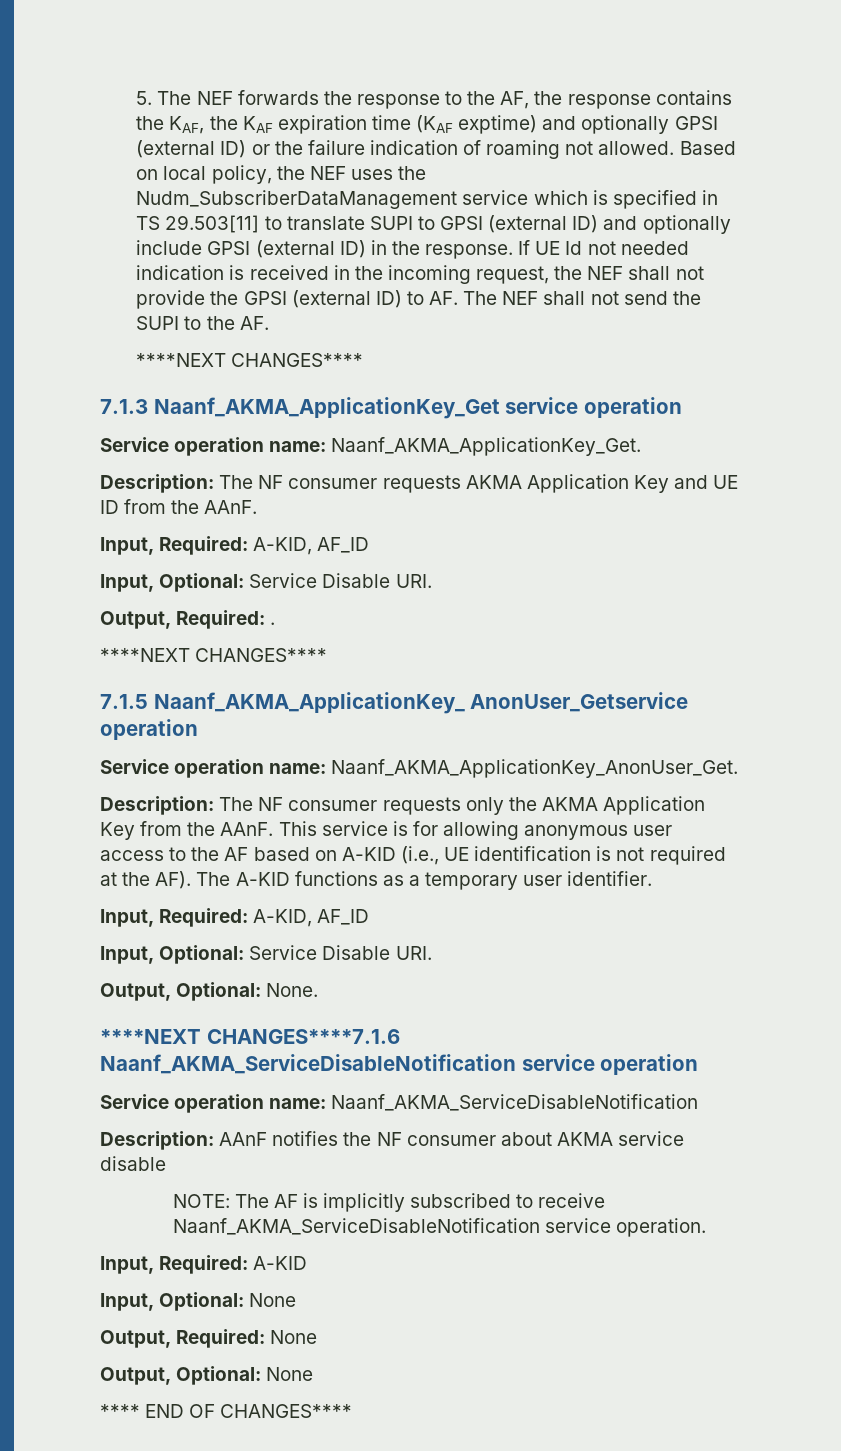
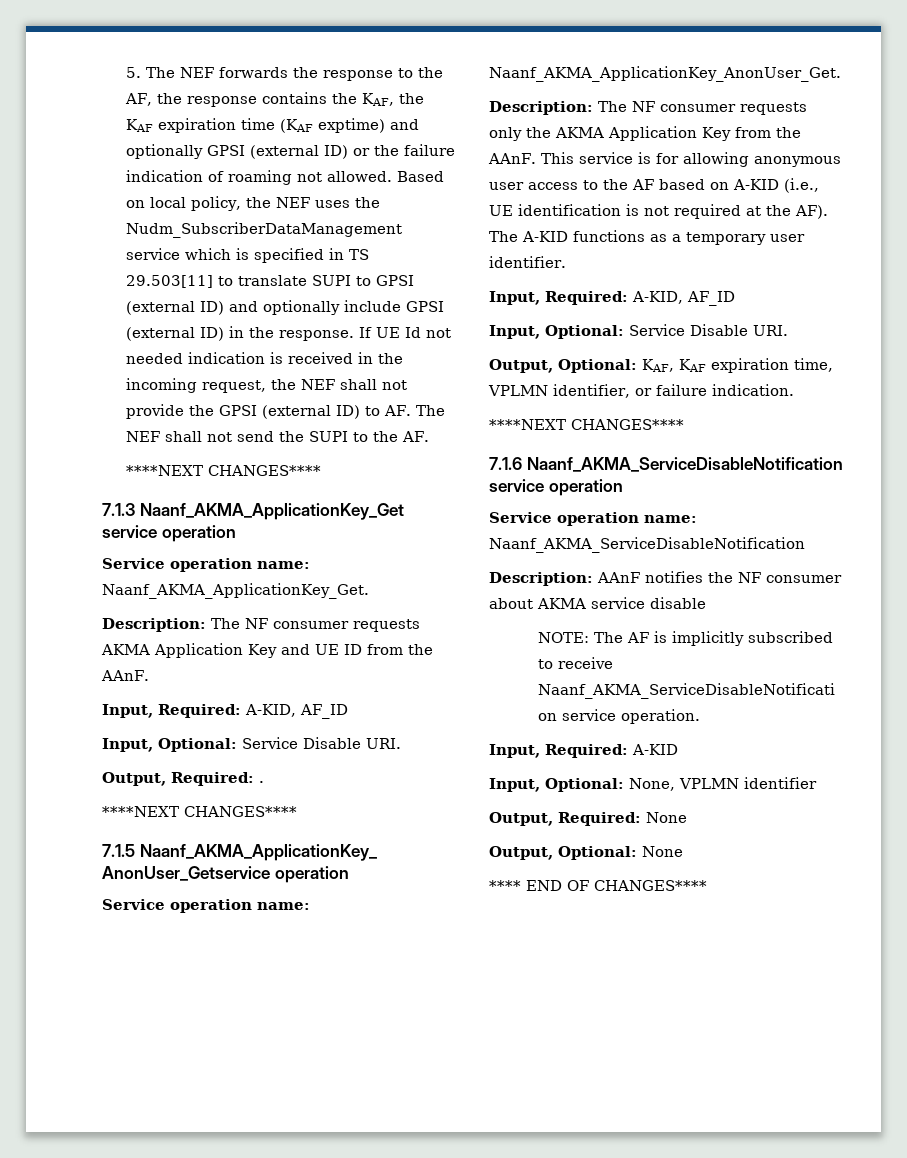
- Output, Optional: None.
- ****NEXT CHANGES****7.1.6 Naanf_AKMA_ServiceDisableNotification service operation
+ Output, Optional: KAF, KAF expiration time, VPLMN identifier, or failure indication.
+ ****NEXT CHANGES****
+ 7.1.6 Naanf_AKMA_ServiceDisableNotification service operation
- Input, Optional: None
+ Input, Optional: None, VPLMN identifier

